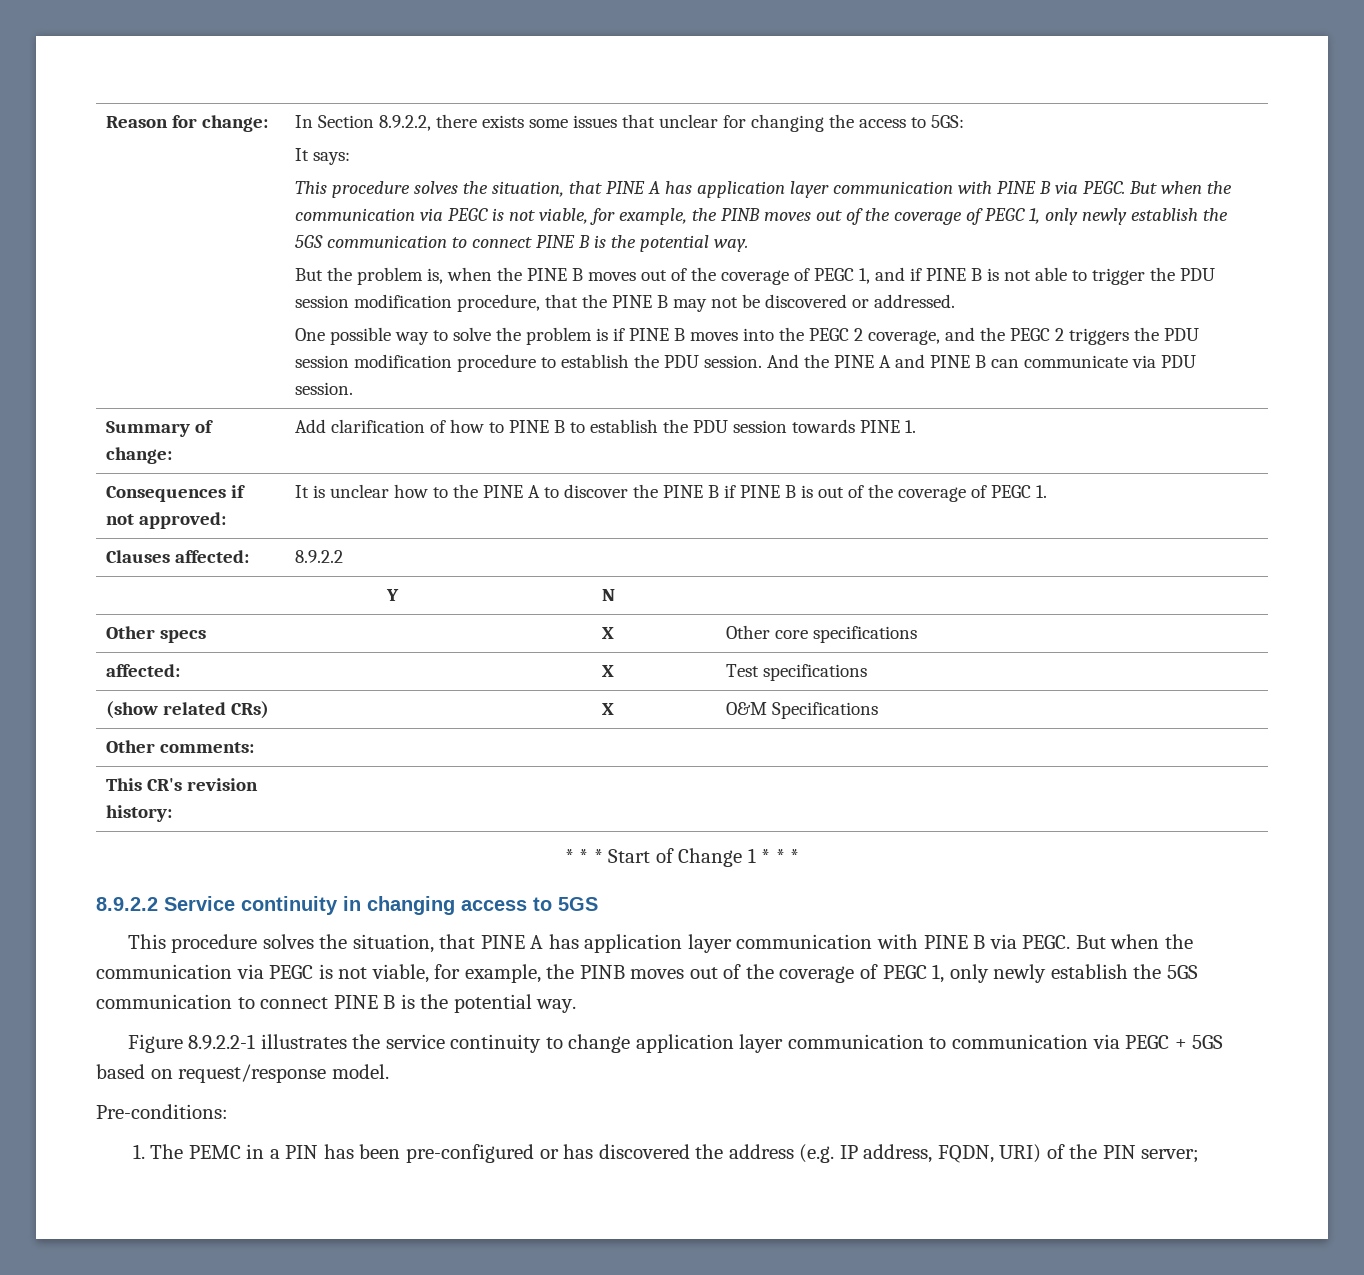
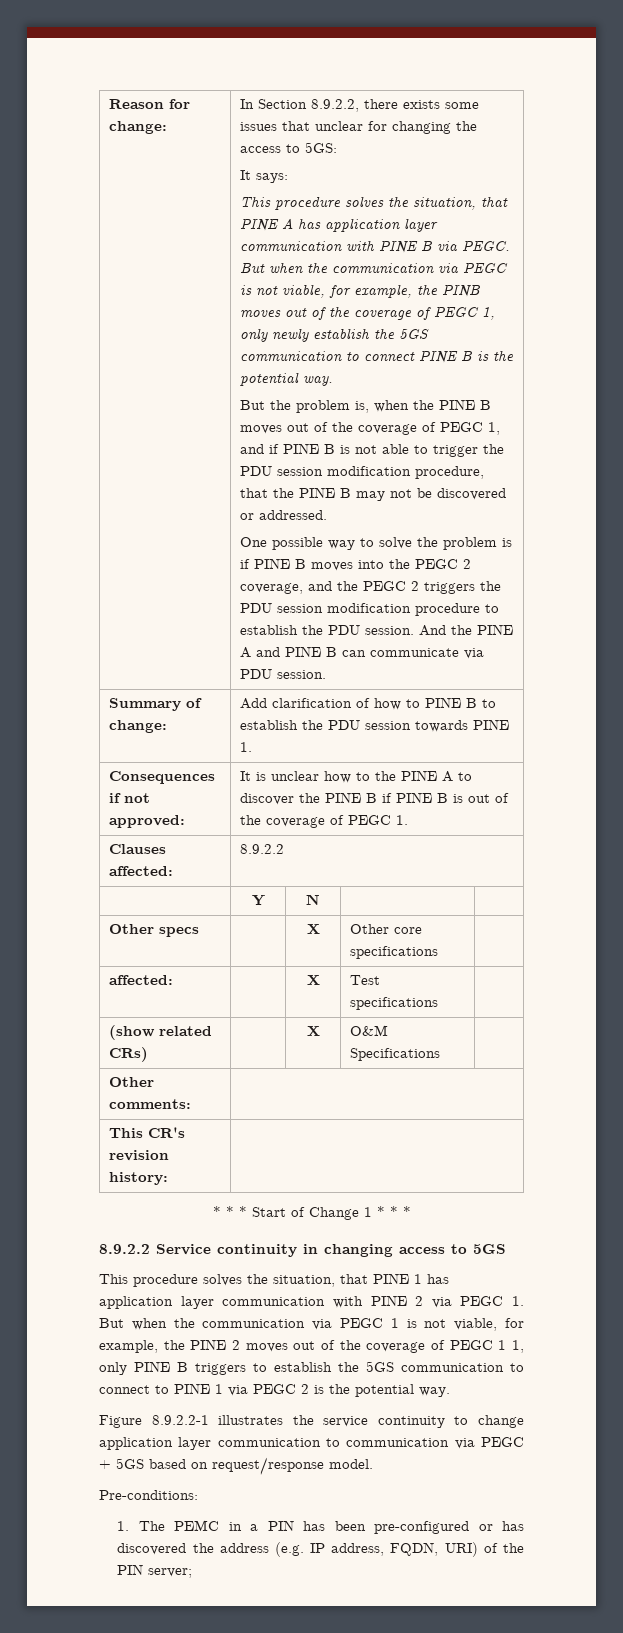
  8.9.2.2 Service continuity in changing access to 5GS
- This procedure solves the situation, that PINE A has application layer communication with PINE B via PEGC. But when the communication via PEGC is not viable, for example, the PINB moves out of the coverage of PEGC 1, only newly establish the 5GS communication to connect PINE B is the potential way.
+ This procedure solves the situation, that PINE 1 has application layer communication with PINE 2 via PEGC 1. But when the communication via PEGC 1 is not viable, for example, the PINE 2 moves out of the coverage of PEGC 1 1, only PINE B triggers to establish the 5GS communication to connect to PINE 1 via PEGC 2 is the potential way.

